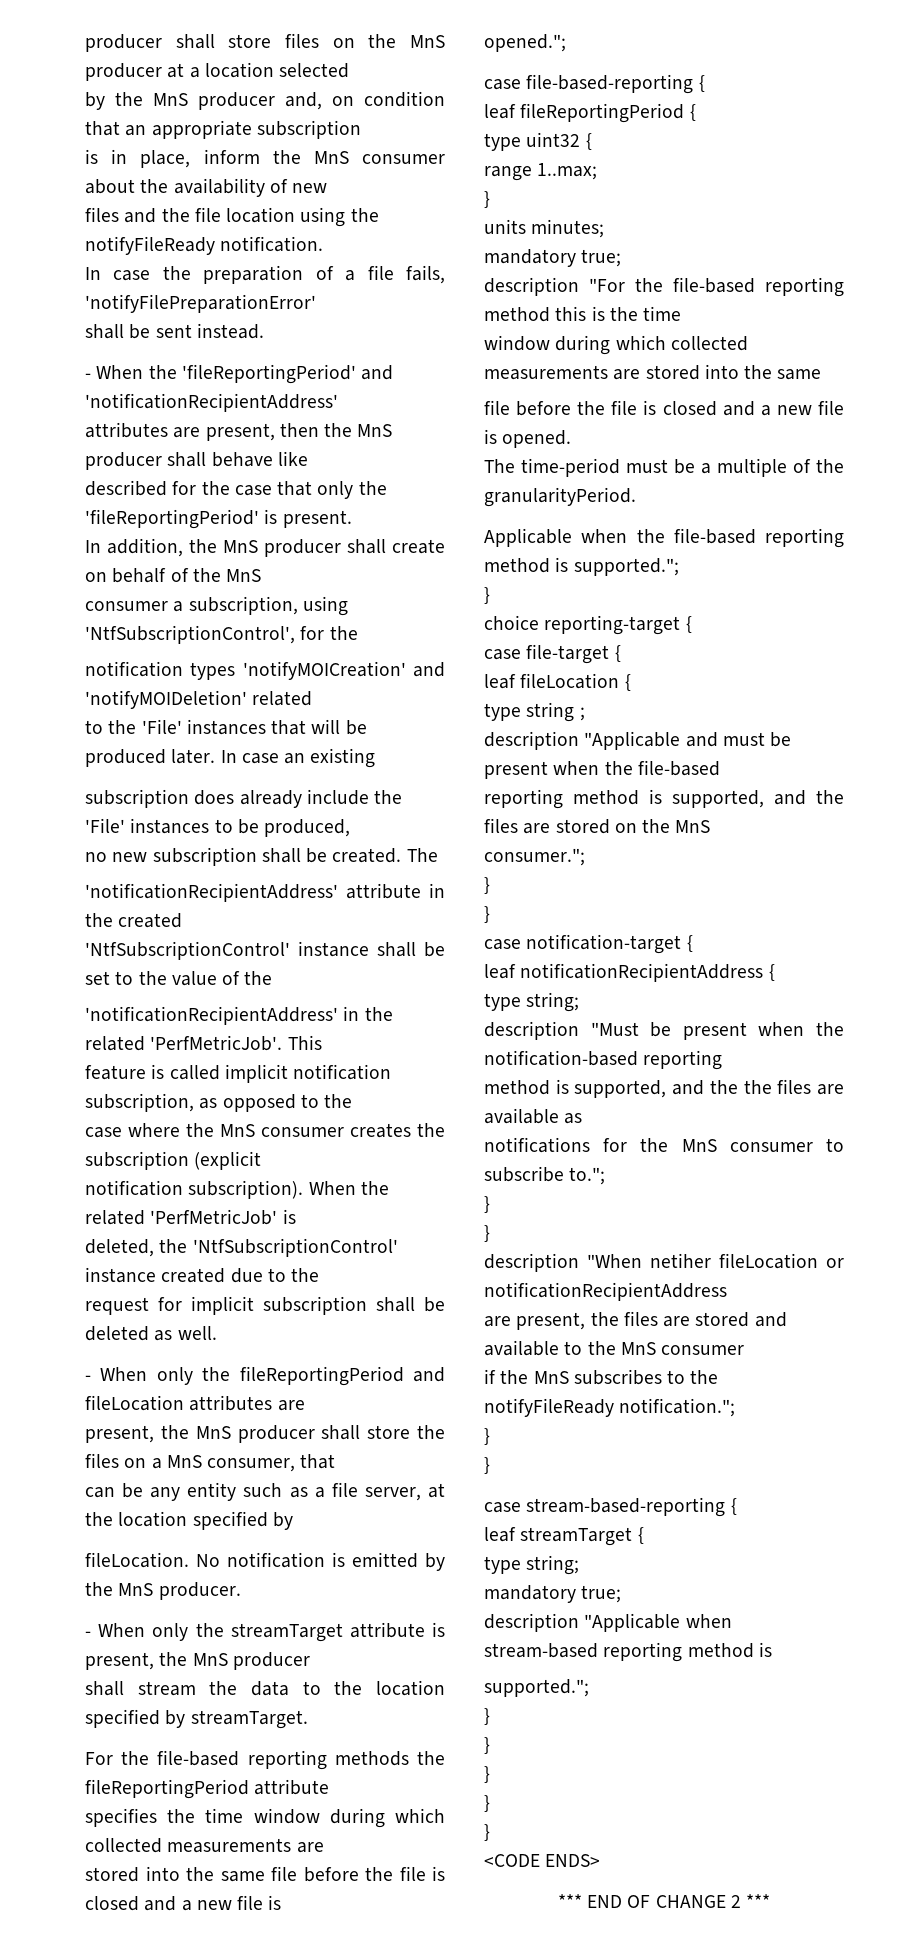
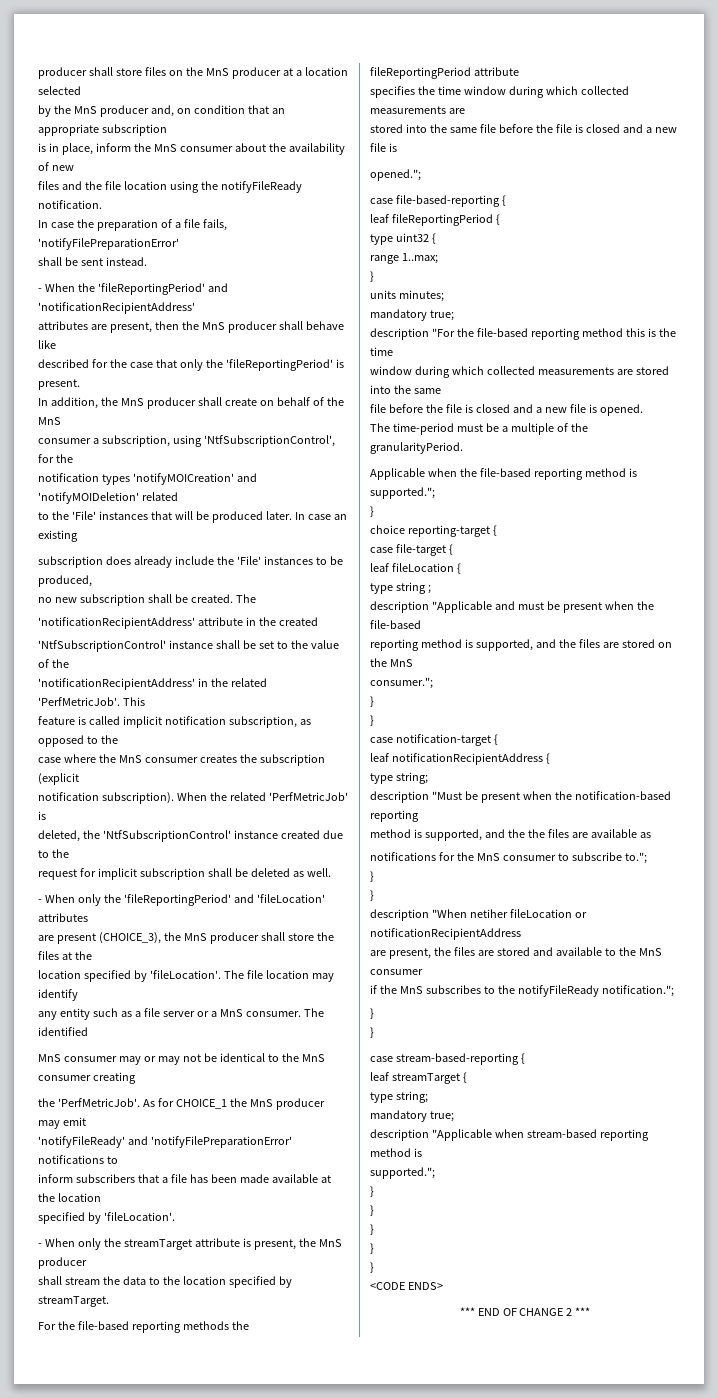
- - When only the fileReportingPeriod and fileLocation attributes are
- present, the MnS producer shall store the files on a MnS consumer, that
- can be any entity such as a file server, at the location specified by
- fileLocation. No notification is emitted by the MnS producer.
+ - When only the 'fileReportingPeriod' and 'fileLocation' attributes
+ are present (CHOICE_3), the MnS producer shall store the files at the
+ location specified by 'fileLocation'. The file location may identify
+ any entity such as a file server or a MnS consumer. The identified
+ MnS consumer may or may not be identical to the MnS consumer creating
+ the 'PerfMetricJob'. As for CHOICE_1 the MnS producer may emit
+ 'notifyFileReady' and 'notifyFilePreparationError' notifications to
+ inform subscribers that a file has been made available at the location
+ specified by 'fileLocation'.

